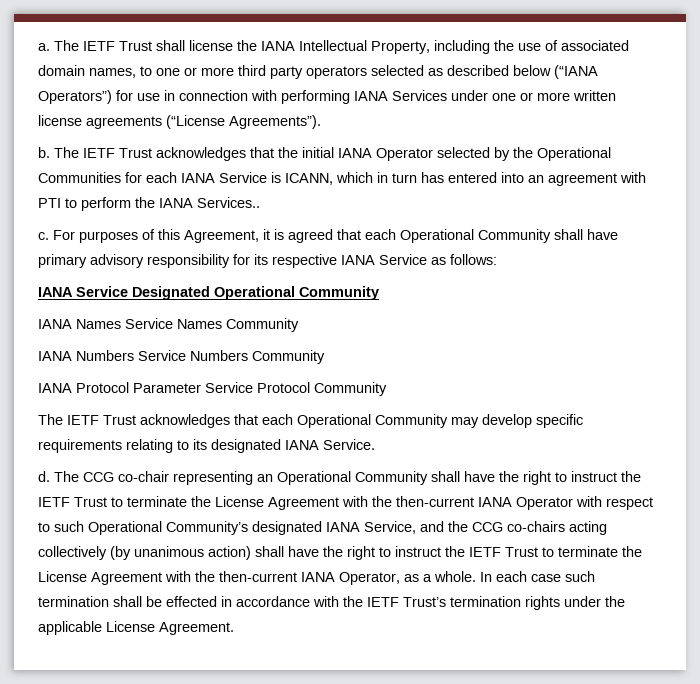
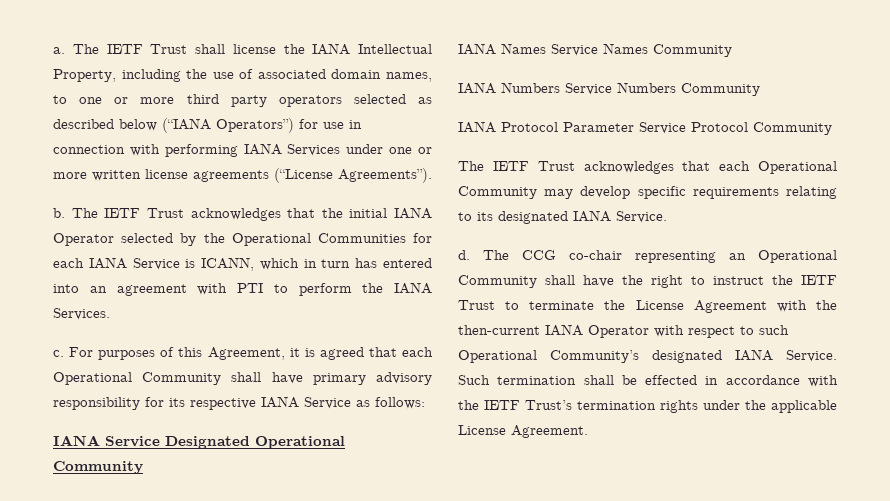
- The IETF Trust acknowledges that the initial IANA Operator selected by the Operational Communities for each IANA Service is ICANN, which in turn has entered into an agreement with PTI to perform the IANA Services..
+ The IETF Trust acknowledges that the initial IANA Operator selected by the Operational Communities for each IANA Service is ICANN, which in turn has entered into an agreement with PTI to perform the IANA Services.
- The CCG co-chair representing an Operational Community shall have the right to instruct the IETF Trust to terminate the License Agreement with the then-current IANA Operator with respect to such Operational Community’s designated IANA Service, and the CCG co-chairs acting collectively (by unanimous action) shall have the right to instruct the IETF Trust to terminate the License Agreement with the then-current IANA Operator, as a whole. In each case such termination shall be effected in accordance with the IETF Trust’s termination rights under the applicable License Agreement.
+ The CCG co-chair representing an Operational Community shall have the right to instruct the IETF Trust to terminate the License Agreement with the then-current IANA Operator with respect to such Operational Community’s designated IANA Service. Such termination shall be effected in accordance with the IETF Trust’s termination rights under the applicable License Agreement.

